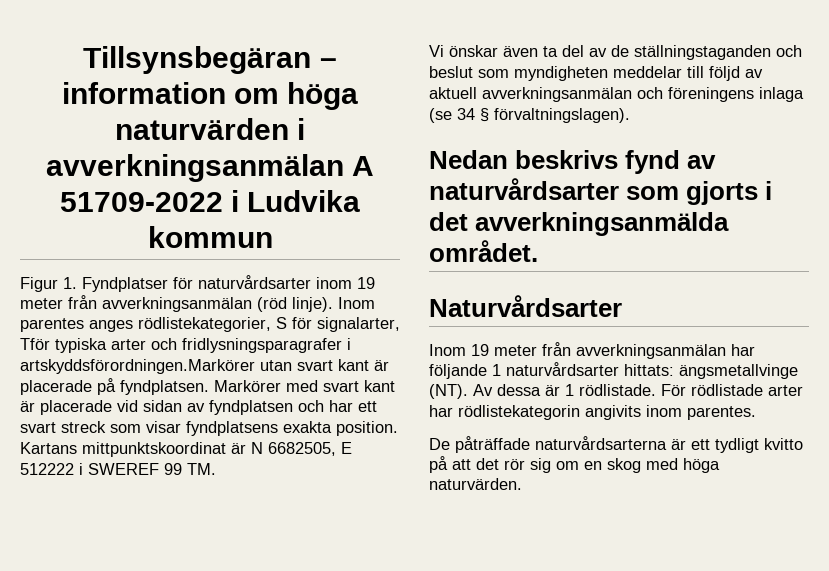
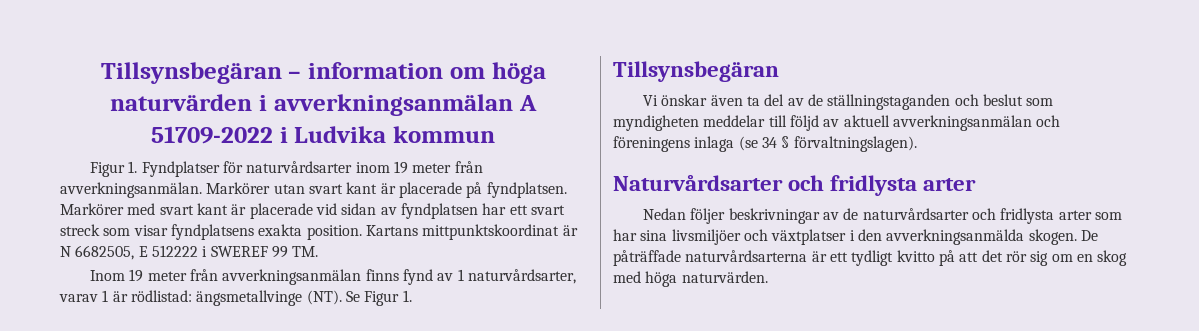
- Figur 1. Fyndplatser för naturvårdsarter inom 19 meter från avverkningsanmälan (röd linje). Inom parentes anges rödlistekategorier, S för signalarter, Tför typiska arter och fridlysningsparagrafer i artskyddsförordningen.Markörer utan svart kant är placerade på fyndplatsen.
+ Figur 1. Fyndplatser för naturvårdsarter inom 19 meter från avverkningsanmälan. Markörer utan svart kant är placerade på fyndplatsen.
- Markörer med svart kant är placerade vid sidan av fyndplatsen och har ett svart streck som visar fyndplatsens exakta position.
+ Markörer med svart kant är placerade vid sidan av fyndplatsen har ett svart streck som visar fyndplatsens exakta position.
+ Inom 19 meter från avverkningsanmälan finns fynd av 1 naturvårdsarter, varav 1 är rödlistad: ängsmetallvinge (NT). Se Figur 1.
+ Tillsynsbegäran
- Nedan beskrivs fynd av naturvårdsarter som gjorts i det avverkningsanmälda området.
- Naturvårdsarter
- Inom 19 meter från avverkningsanmälan har följande 1 naturvårdsarter hittats: ängsmetallvinge (NT). Av dessa är 1 rödlistade. För rödlistade arter har rödlistekategorin angivits inom parentes.
- De påträffade naturvårdsarterna är ett tydligt kvitto på att det rör sig om en skog med höga naturvärden.
+ Naturvårdsarter och fridlysta arter
+ Nedan följer beskrivningar av de naturvårdsarter och fridlysta arter som har sina livsmiljöer och växtplatser i den avverkningsanmälda skogen. De påträffade naturvårdsarterna är ett tydligt kvitto på att det rör sig om en skog med höga naturvärden.

